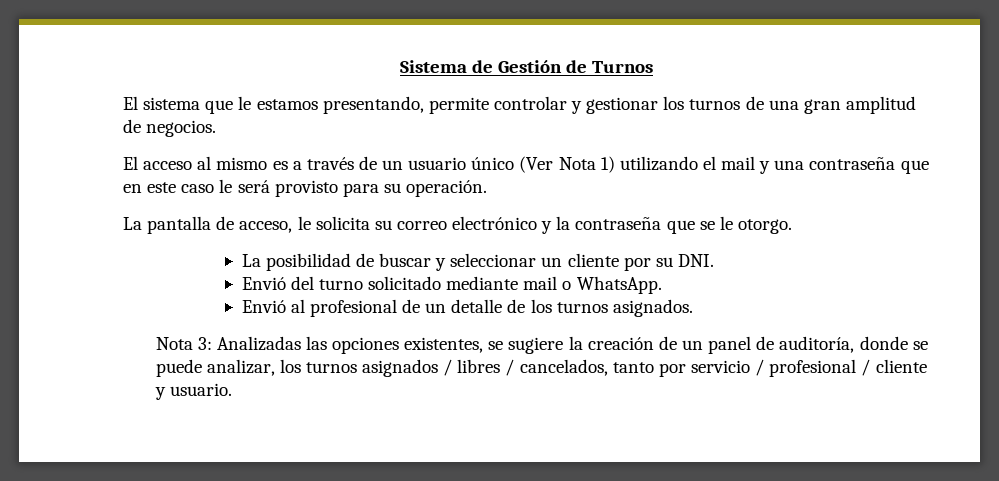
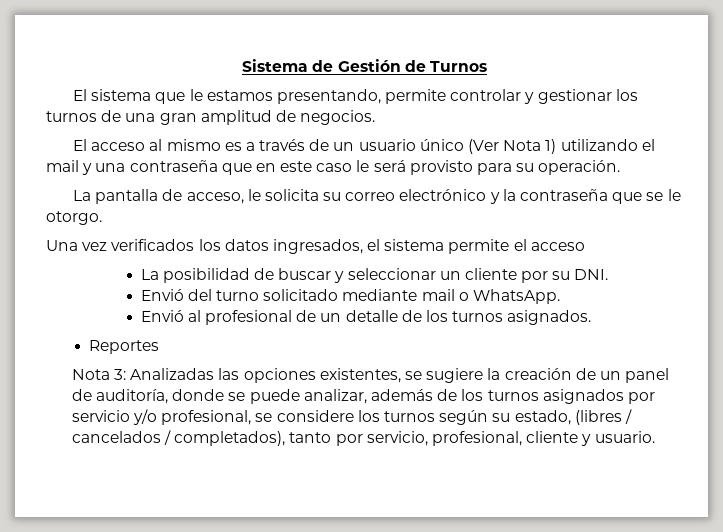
+ Una vez verificados los datos ingresados, el sistema permite el acceso
+ Reportes
- Nota 3: Analizadas las opciones existentes, se sugiere la creación de un panel de auditoría, donde se puede analizar, los turnos asignados / libres / cancelados, tanto por servicio / profesional / cliente y usuario.
+ Nota 3: Analizadas las opciones existentes, se sugiere la creación de un panel de auditoría, donde se puede analizar, además de los turnos asignados por servicio y/o profesional, se considere los turnos según su estado, (libres / cancelados / completados), tanto por servicio, profesional, cliente y usuario.

